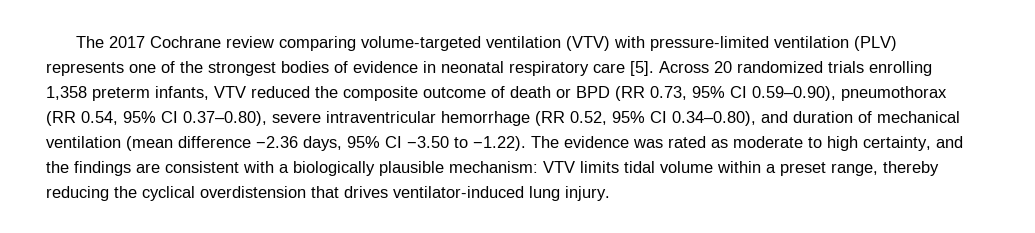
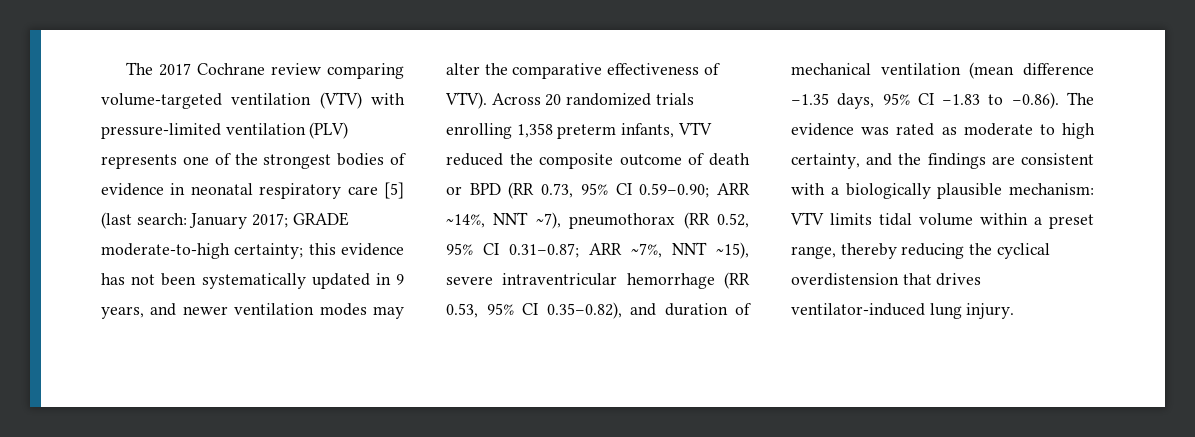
- The 2017 Cochrane review comparing volume-targeted ventilation (VTV) with pressure-limited ventilation (PLV) represents one of the strongest bodies of evidence in neonatal respiratory care [5].
+ The 2017 Cochrane review comparing volume-targeted ventilation (VTV) with pressure-limited ventilation (PLV) represents one of the strongest bodies of evidence in neonatal respiratory care [5] (last search: January 2017; GRADE moderate-to-high certainty; this evidence has not been systematically updated in 9 years, and newer ventilation modes may alter the comparative effectiveness of VTV).
- Across 20 randomized trials enrolling 1,358 preterm infants, VTV reduced the composite outcome of death or BPD (RR 0.73, 95% CI 0.59–0.90), pneumothorax (RR 0.54, 95% CI 0.37–0.80), severe intraventricular hemorrhage (RR 0.52, 95% CI 0.34–0.80), and duration of mechanical ventilation (mean difference −2.36 days, 95% CI −3.50 to −1.22). The evidence was rated as moderate to high certainty, and the findings are consistent with a biologically plausible mechanism:
+ Across 20 randomized trials enrolling 1,358 preterm infants, VTV reduced the composite outcome of death or BPD (RR 0.73, 95% CI 0.59–0.90; ARR ~14%, NNT ~7), pneumothorax (RR 0.52, 95% CI 0.31–0.87; ARR ~7%, NNT ~15), severe intraventricular hemorrhage (RR 0.53, 95% CI 0.35–0.82), and duration of mechanical ventilation (mean difference −1.35 days, 95% CI −1.83 to −0.86). The evidence was rated as moderate to high certainty, and the findings are consistent with a biologically plausible mechanism:

